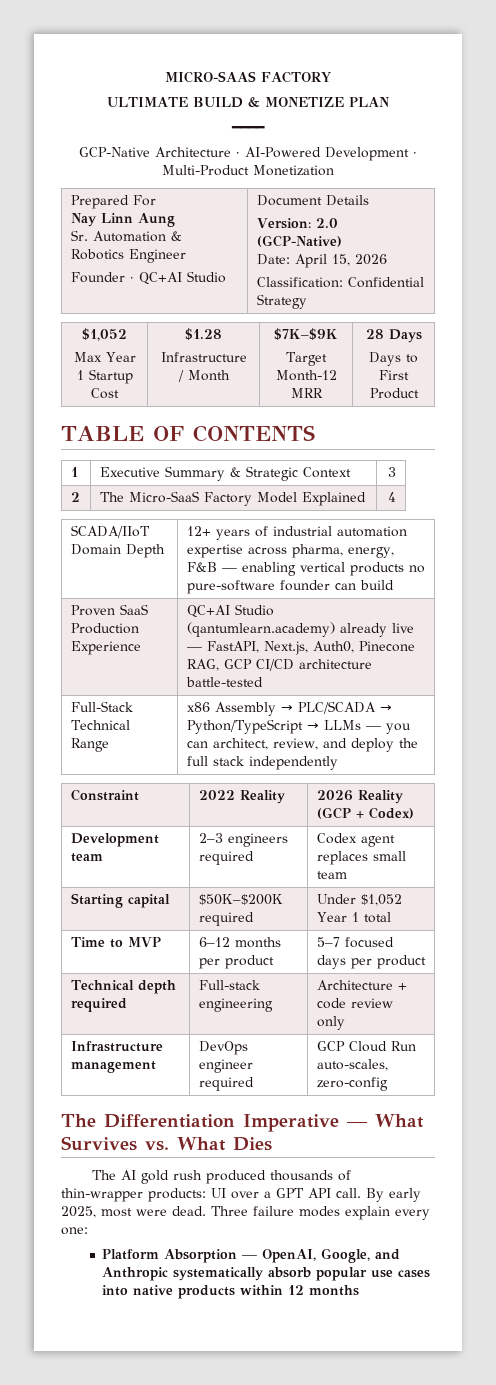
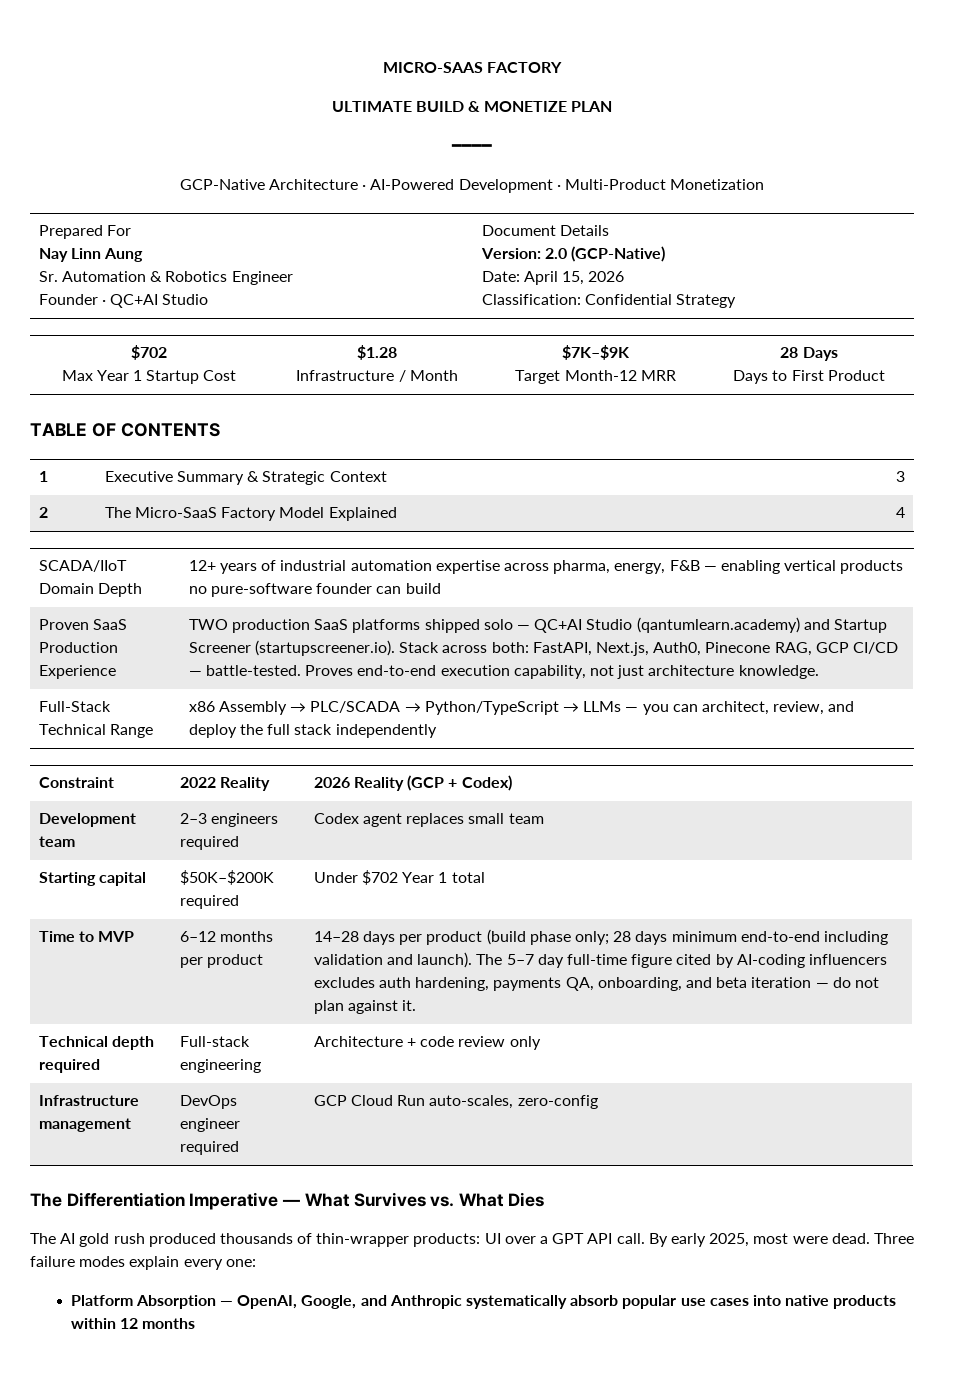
  Prepared For
  Nay Linn Aung
  Sr. Automation & Robotics Engineer
  Founder · QC+AI Studio | Document Details
  Version: 2.0 (GCP-Native)
  Date: April 15, 2026
  Classification: Confidential Strategy
- $1,052
+ $702
- Proven SaaS Production Experience | QC+AI Studio (qantumlearn.academy) already live — FastAPI, Next.js, Auth0, Pinecone RAG, GCP CI/CD architecture battle-tested
+ Proven SaaS Production Experience | TWO production SaaS platforms shipped solo — QC+AI Studio (qantumlearn.academy) and Startup Screener (startupscreener.io). Stack across both: FastAPI, Next.js, Auth0, Pinecone RAG, GCP CI/CD — battle-tested. Proves end-to-end execution capability, not just architecture knowledge.
- Starting capital | $50K–$200K required | Under $1,052 Year 1 total
+ Starting capital | $50K–$200K required | Under $702 Year 1 total
- 5–7 focused days per product
+ 14–28 days per product (build phase only; 28 days minimum end-to-end including validation and launch). The 5–7 day full-time figure cited by AI-coding influencers excludes auth hardening, payments QA, onboarding, and beta iteration — do not plan against it.

